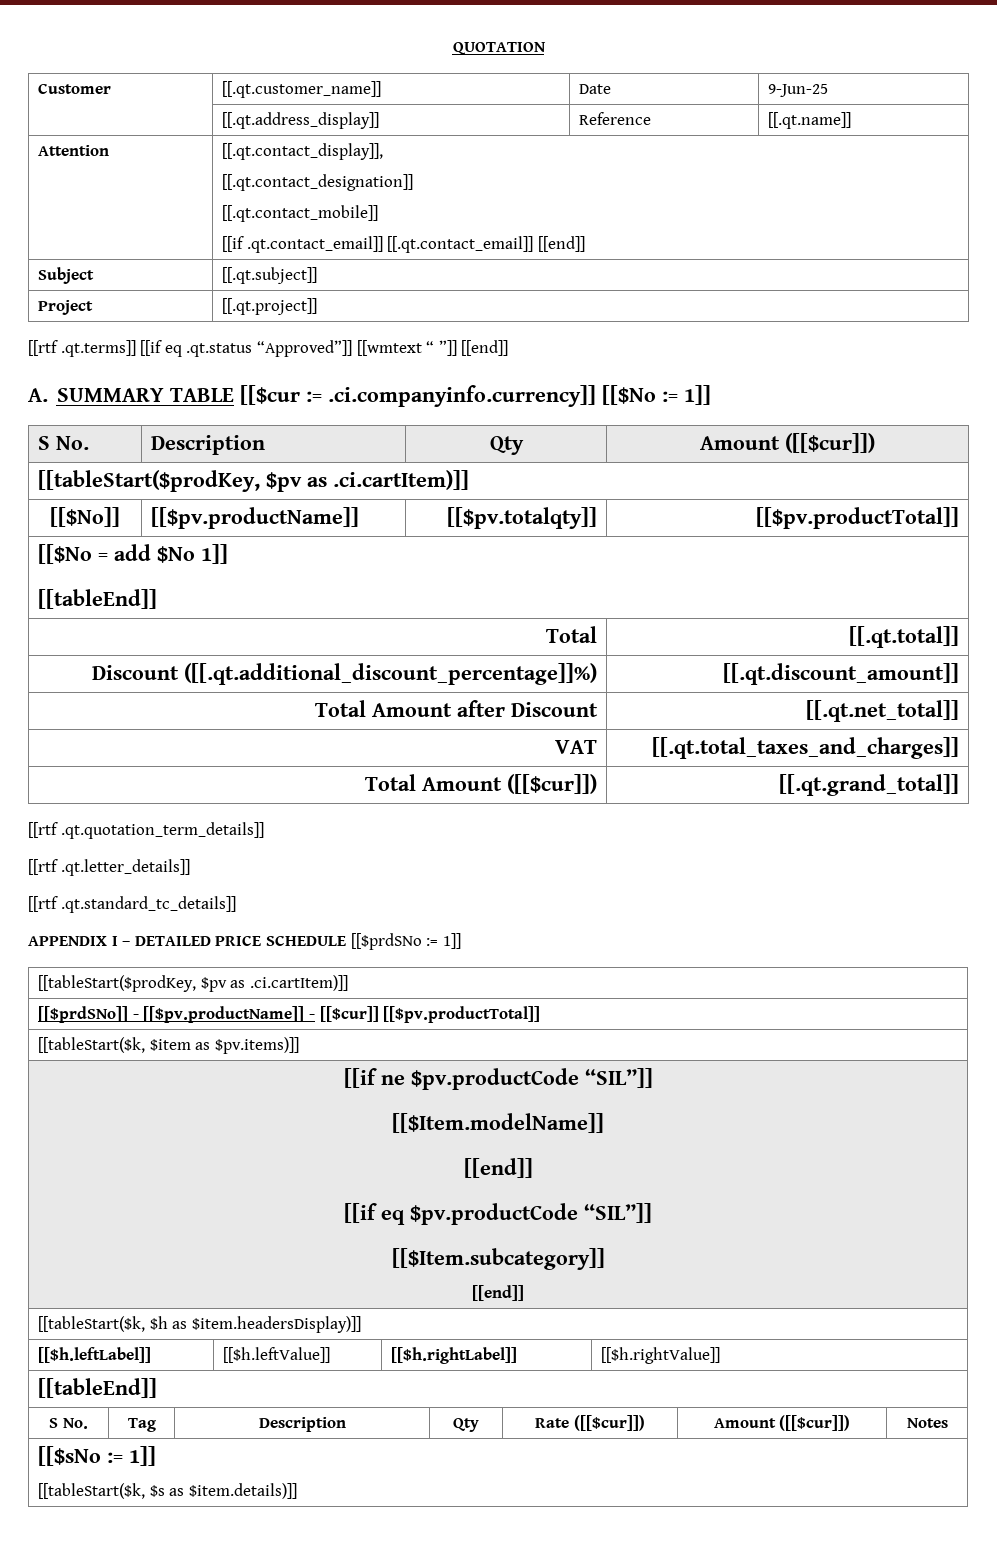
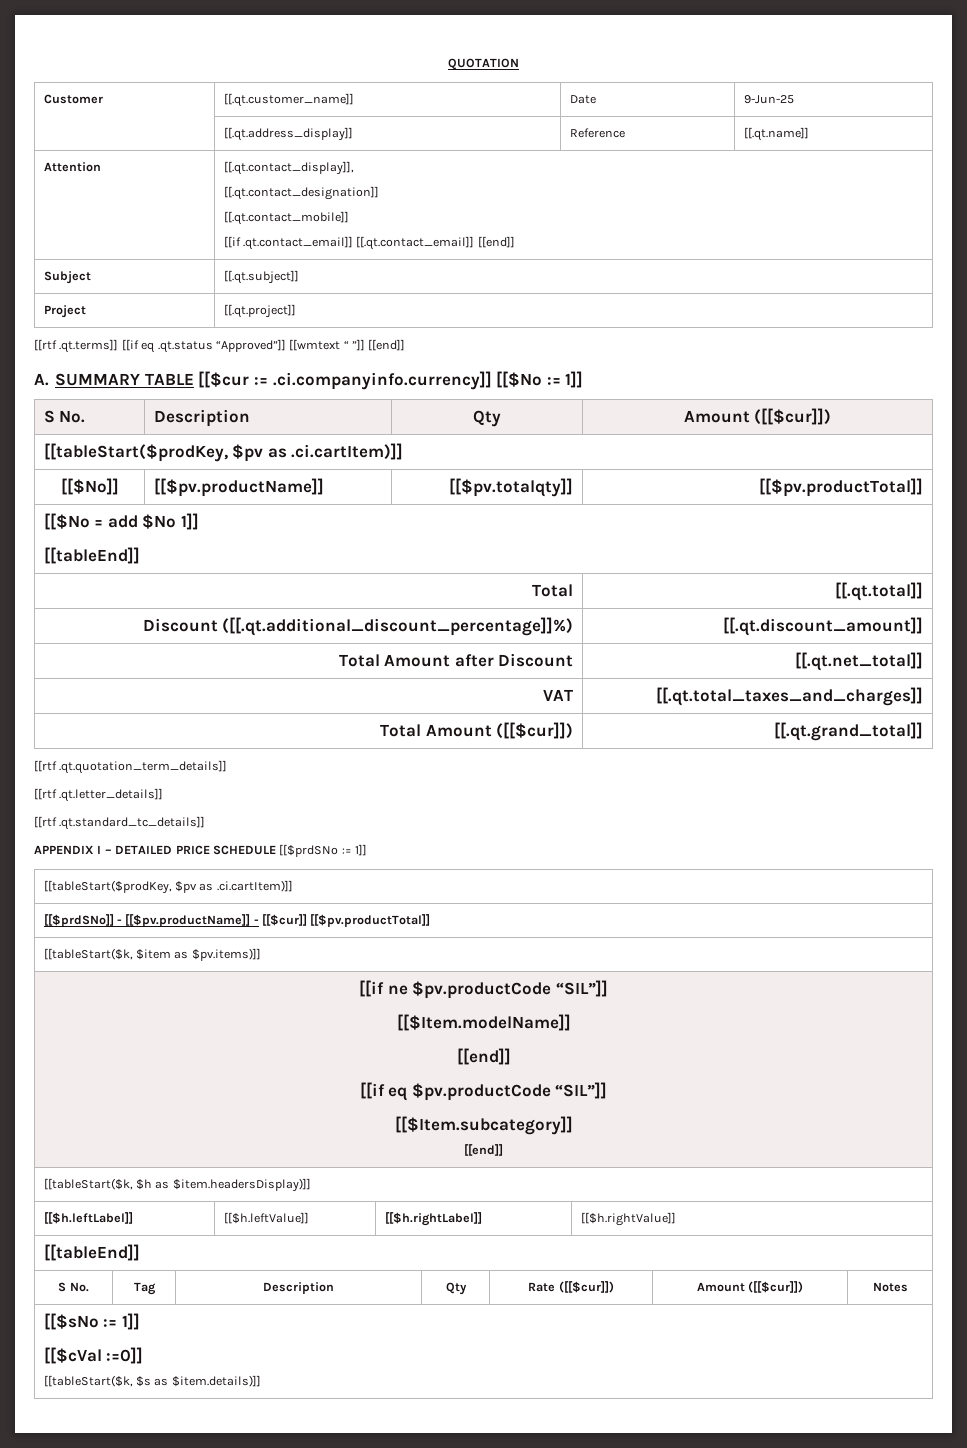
  [[$sNo := 1]]
+ [[$cVal :=0]]

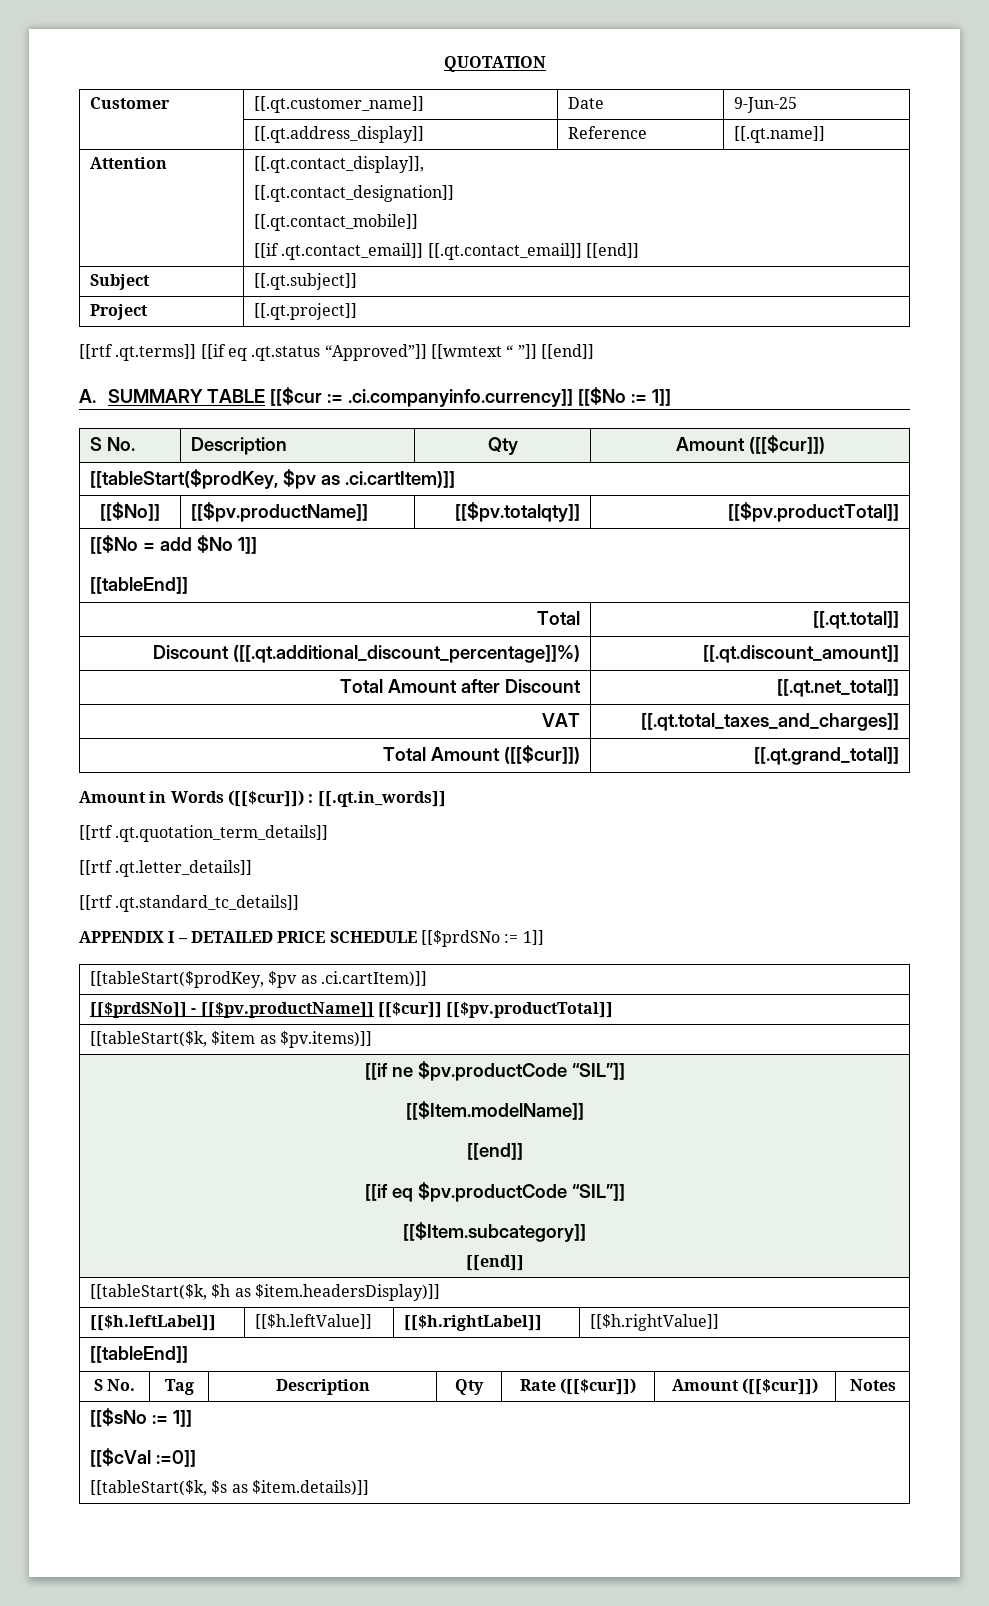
+ Amount in Words ([[$cur]]) : [[.qt.in_words]]
- [[$prdSNo]] - [[$pv.productName]] - [[$cur]] [[$pv.productTotal]]
+ [[$prdSNo]] - [[$pv.productName]] [[$cur]] [[$pv.productTotal]]

